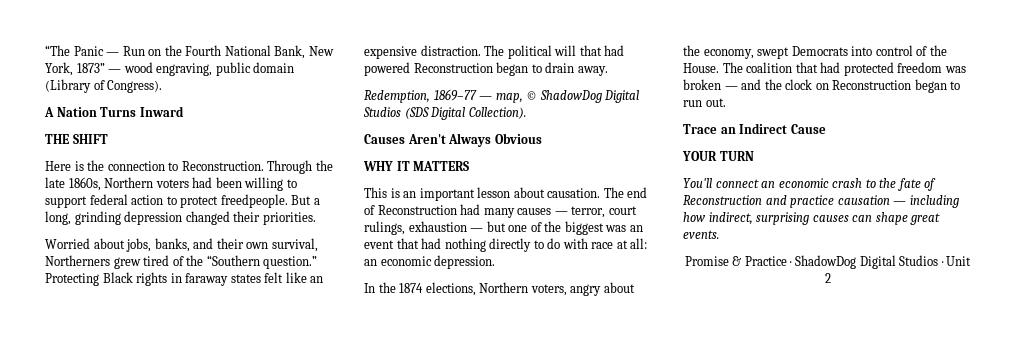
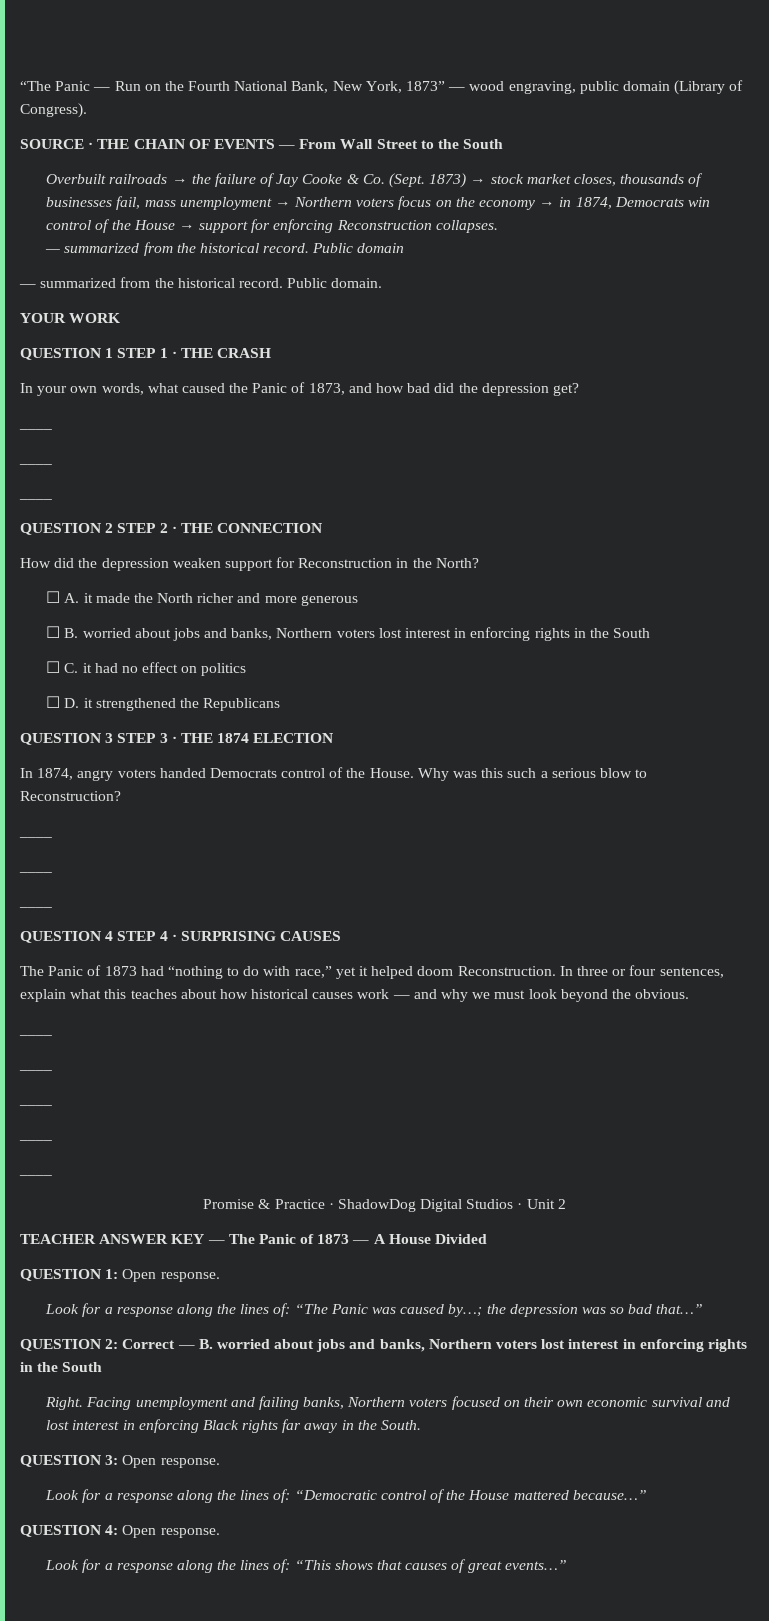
- A Nation Turns Inward
- THE SHIFT
- Here is the connection to Reconstruction. Through the late 1860s, Northern voters had been willing to support federal action to protect freedpeople. But a long, grinding depression changed their priorities.
- Worried about jobs, banks, and their own survival, Northerners grew tired of the “Southern question.” Protecting Black rights in faraway states felt like an expensive distraction. The political will that had powered Reconstruction began to drain away.
- Redemption, 1869–77 — map, © ShadowDog Digital Studios (SDS Digital Collection).
- Causes Aren't Always Obvious
- WHY IT MATTERS
- This is an important lesson about causation. The end of Reconstruction had many causes — terror, court rulings, exhaustion — but one of the biggest was an event that had nothing directly to do with race at all: an economic depression.
- In the 1874 elections, Northern voters, angry about the economy, swept Democrats into control of the House. The coalition that had protected freedom was broken — and the clock on Reconstruction began to run out.
- Trace an Indirect Cause
- YOUR TURN
- You'll connect an economic crash to the fate of Reconstruction and practice causation — including how indirect, surprising causes can shape great events.
+ SOURCE · THE CHAIN OF EVENTS — From Wall Street to the South
+ Overbuilt railroads → the failure of Jay Cooke & Co. (Sept. 1873) → stock market closes, thousands of businesses fail, mass unemployment → Northern voters focus on the economy → in 1874, Democrats win control of the House → support for enforcing Reconstruction collapses.
+ — summarized from the historical record. Public domain
+ — summarized from the historical record. Public domain.
+ YOUR WORK
+ QUESTION 1 STEP 1 · THE CRASH
+ In your own words, what caused the Panic of 1873, and how bad did the depression get?
+ ____
+ ____
+ ____
+ QUESTION 2 STEP 2 · THE CONNECTION
+ How did the depression weaken support for Reconstruction in the North?
+ ☐ A. it made the North richer and more generous
+ ☐ B. worried about jobs and banks, Northern voters lost interest in enforcing rights in the South
+ ☐ C. it had no effect on politics
+ ☐ D. it strengthened the Republicans
+ QUESTION 3 STEP 3 · THE 1874 ELECTION
+ In 1874, angry voters handed Democrats control of the House. Why was this such a serious blow to Reconstruction?
+ ____
+ ____
+ ____
+ QUESTION 4 STEP 4 · SURPRISING CAUSES
+ The Panic of 1873 had “nothing to do with race,” yet it helped doom Reconstruction. In three or four sentences, explain what this teaches about how historical causes work — and why we must look beyond the obvious.
+ ____
+ ____
+ ____
+ ____
+ ____
+ TEACHER ANSWER KEY — The Panic of 1873 — A House Divided
+ QUESTION 1: Open response.
+ Look for a response along the lines of: “The Panic was caused by…; the depression was so bad that…”
+ QUESTION 2: Correct — B. worried about jobs and banks, Northern voters lost interest in enforcing rights in the South
+ Right. Facing unemployment and failing banks, Northern voters focused on their own economic survival and lost interest in enforcing Black rights far away in the South.
+ QUESTION 3: Open response.
+ Look for a response along the lines of: “Democratic control of the House mattered because…”
+ QUESTION 4: Open response.
+ Look for a response along the lines of: “This shows that causes of great events…”

